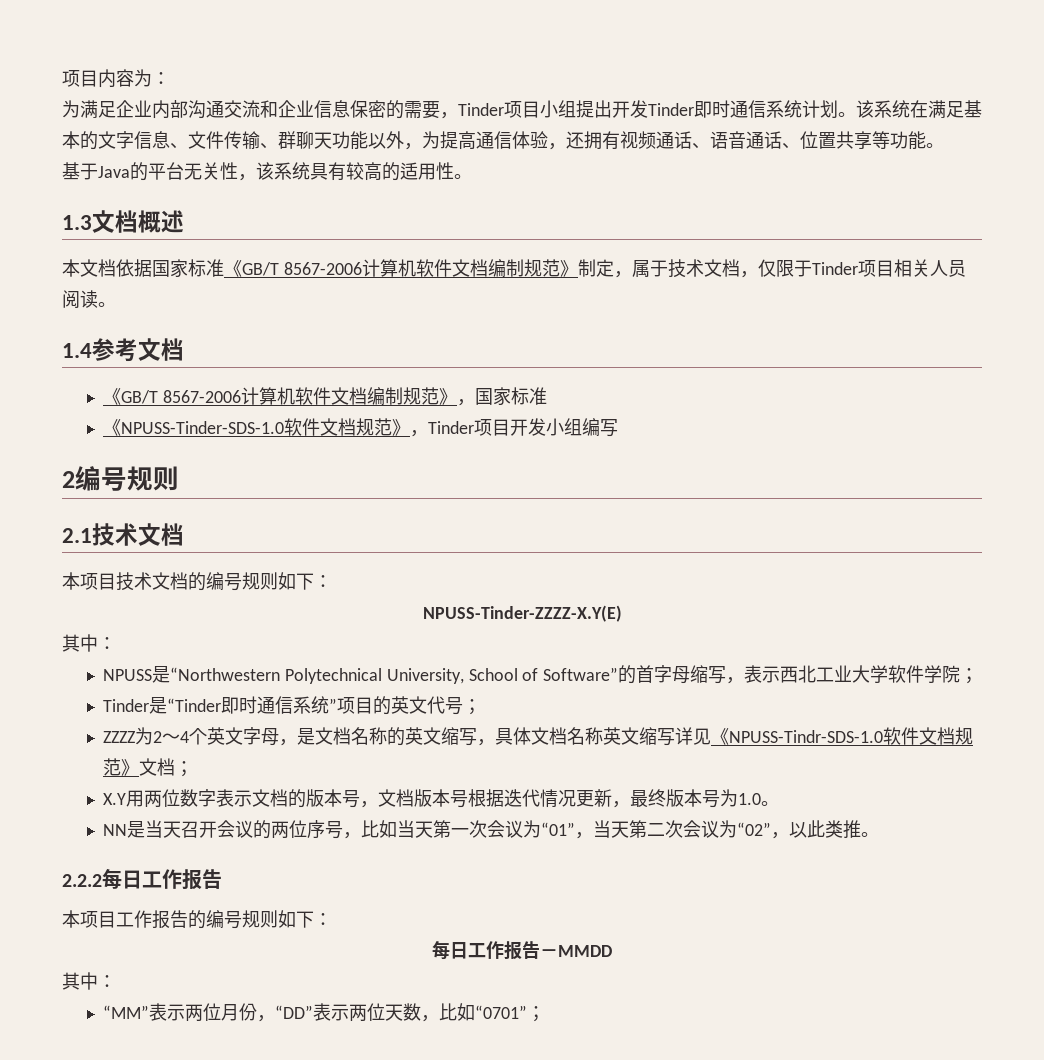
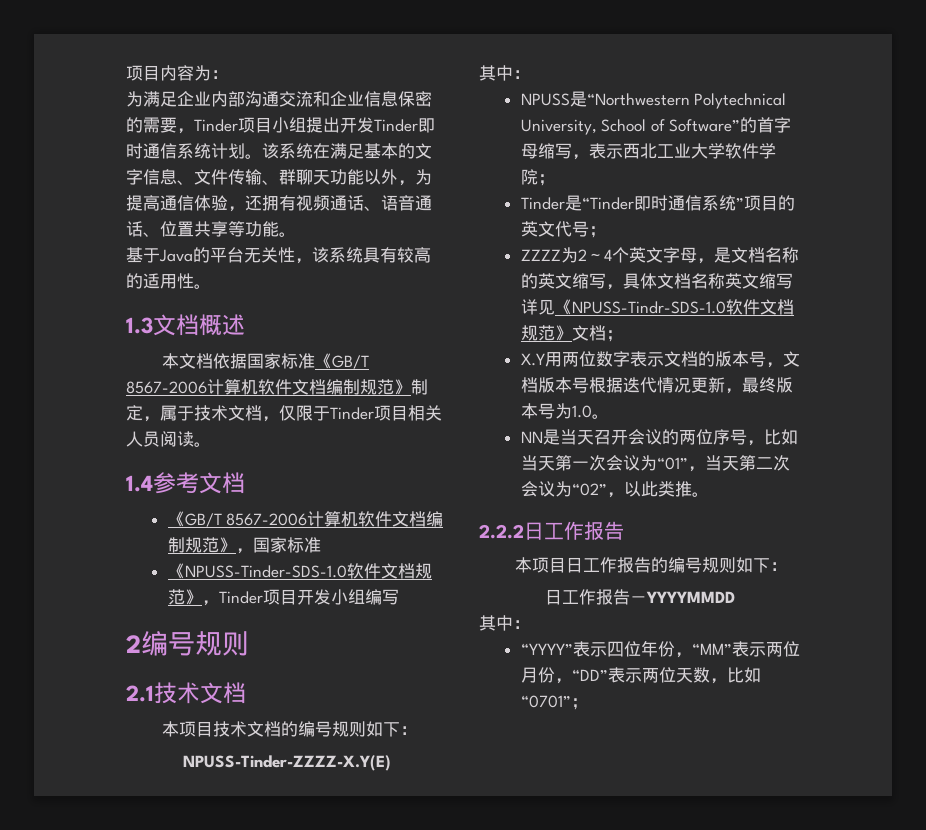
- 2.2.2每日工作报告
+ 2.2.2日工作报告
- 本项目工作报告的编号规则如下：
+ 本项目日工作报告的编号规则如下：
- 每日工作报告－MMDD
+ 日工作报告－YYYYMMDD
  其中：
- “MM”表示两位月份，“DD”表示两位天数，比如“0701”；
+ “YYYY”表示四位年份，“MM”表示两位月份，“DD”表示两位天数，比如“0701”；

